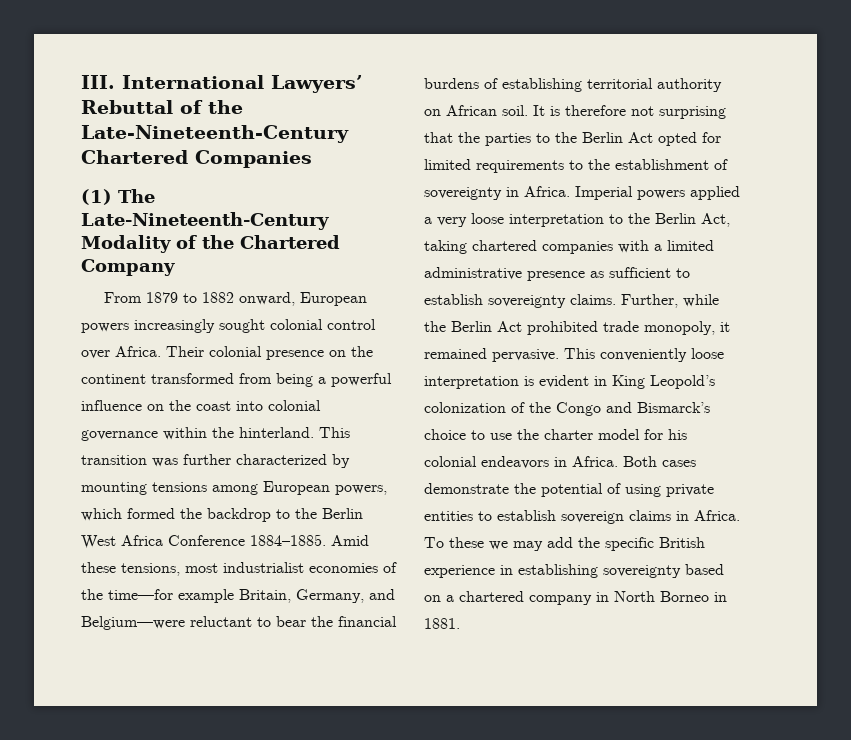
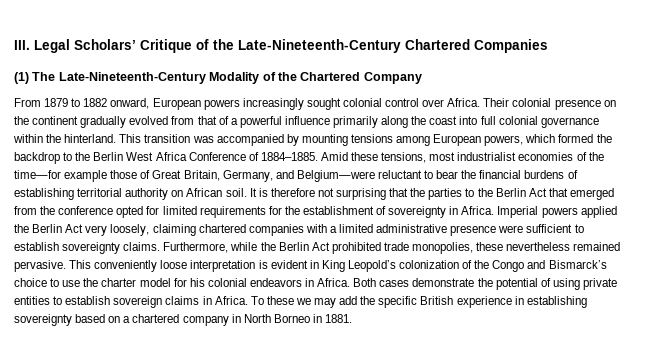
- III. International Lawyers’ Rebuttal of the Late-Nineteenth-Century Chartered Companies
+ III. Legal Scholars’ Critique of the Late-Nineteenth-Century Chartered Companies
- Their colonial presence on the continent transformed from being a powerful influence on the coast into colonial governance within the hinterland.
+ Their colonial presence on the continent gradually evolved from that of a powerful influence primarily along the coast into full colonial governance within the hinterland.
- This transition was further characterized by mounting tensions among European powers, which formed the backdrop to the Berlin West Africa Conference 1884–1885.
+ This transition was accompanied by mounting tensions among European powers, which formed the backdrop to the Berlin West Africa Conference of 1884–1885.
- Amid these tensions, most industrialist economies of the time—for example Britain, Germany, and Belgium—were reluctant to bear the financial burdens of establishing territorial authority on African soil.
+ Amid these tensions, most industrialist economies of the time—for example those of Great Britain, Germany, and Belgium—were reluctant to bear the financial burdens of establishing territorial authority on African soil.
- It is therefore not surprising that the parties to the Berlin Act opted for limited requirements to the establishment of sovereignty in Africa.
+ It is therefore not surprising that the parties to the Berlin Act that emerged from the conference opted for limited requirements for the establishment of sovereignty in Africa.
- Imperial powers applied a very loose interpretation to the Berlin Act, taking chartered companies with a limited administrative presence as sufficient to establish sovereignty claims.
+ Imperial powers applied the Berlin Act very loosely, claiming chartered companies with a limited administrative presence were sufficient to establish sovereignty claims.
- Further, while the Berlin Act prohibited trade monopoly, it remained pervasive.
+ Furthermore, while the Berlin Act prohibited trade monopolies, these nevertheless remained pervasive.

